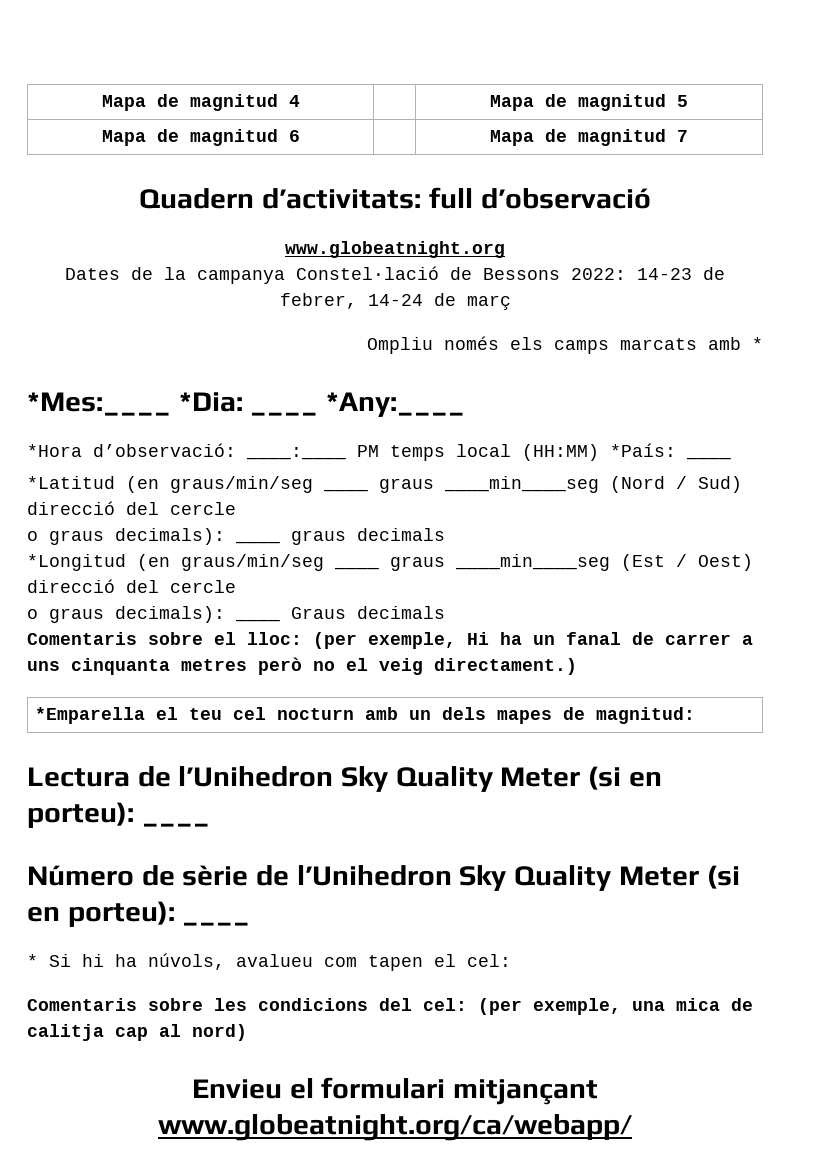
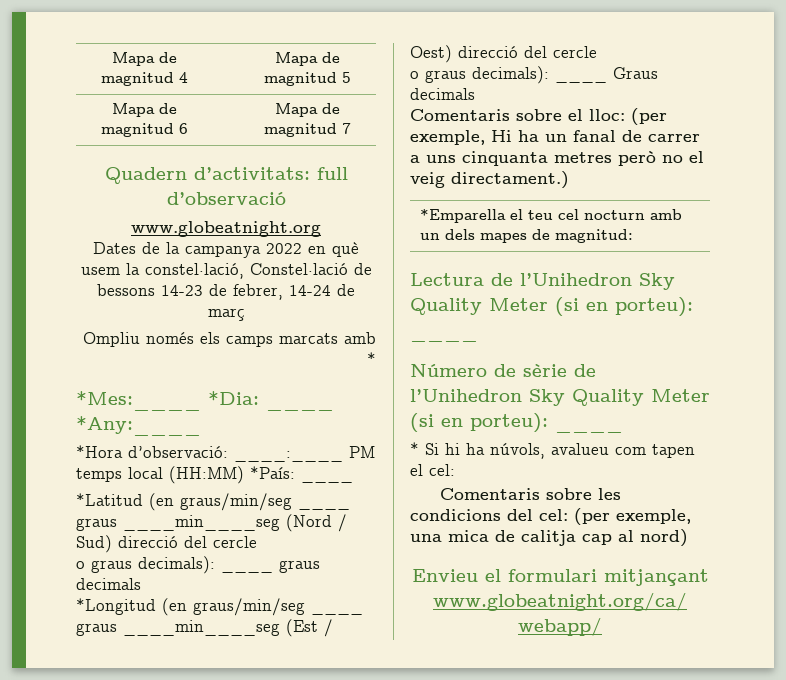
- Dates de la campanya Constel·lació de Bessons 2022: 14-23 de febrer, 14-24 de març
+ Dates de la campanya 2022 en què usem la constel·lació, Constel·lació de bessons 14-23 de febrer, 14-24 de març

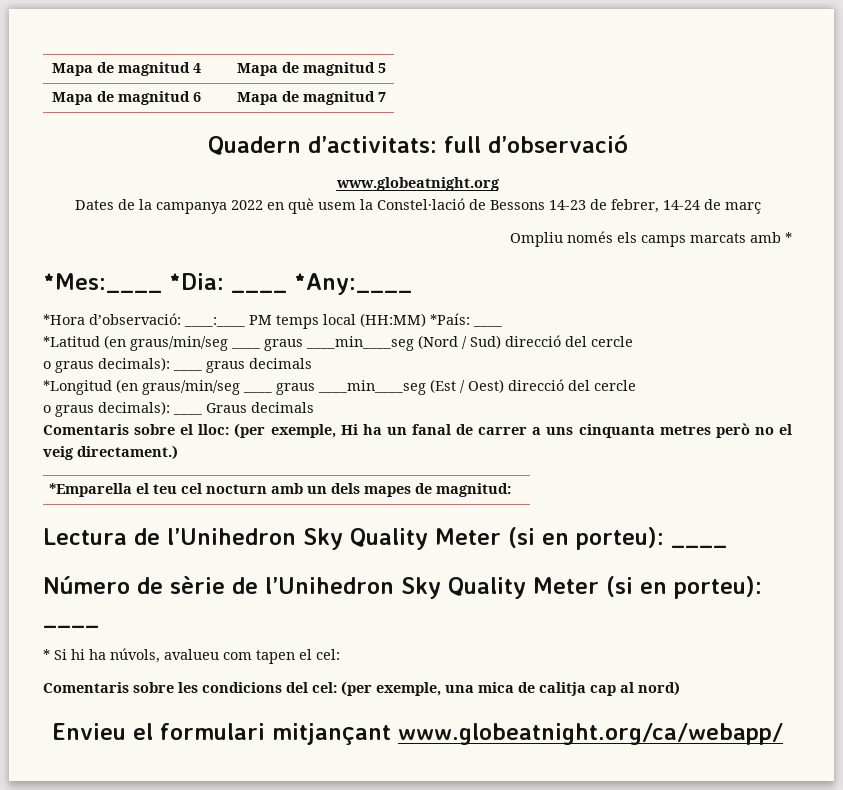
- Dates de la campanya 2022 en què usem la constel·lació, Constel·lació de bessons 14-23 de febrer, 14-24 de març
+ Dates de la campanya 2022 en què usem la Constel·lació de Bessons 14-23 de febrer, 14-24 de març

